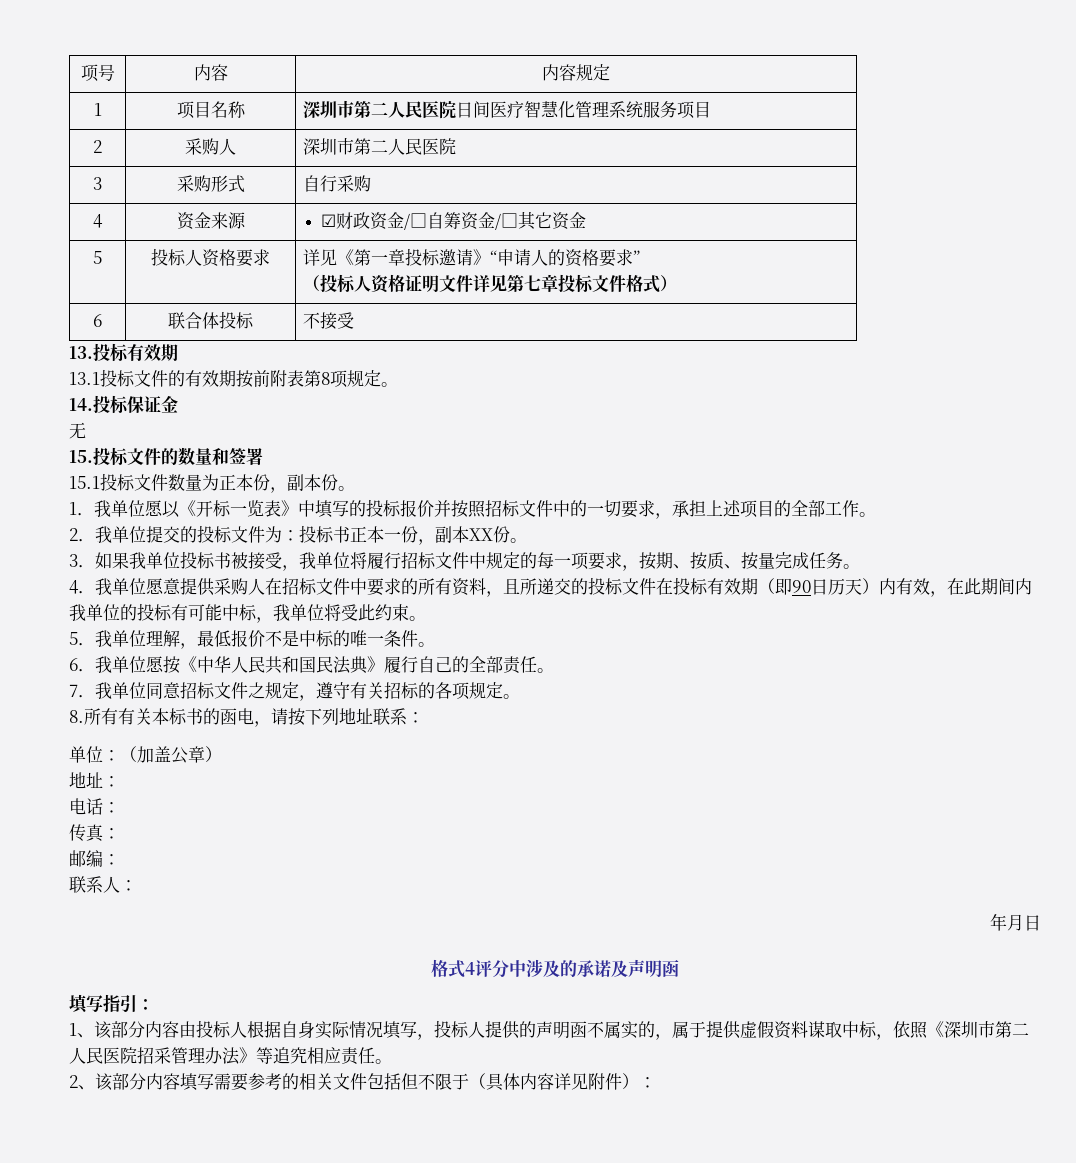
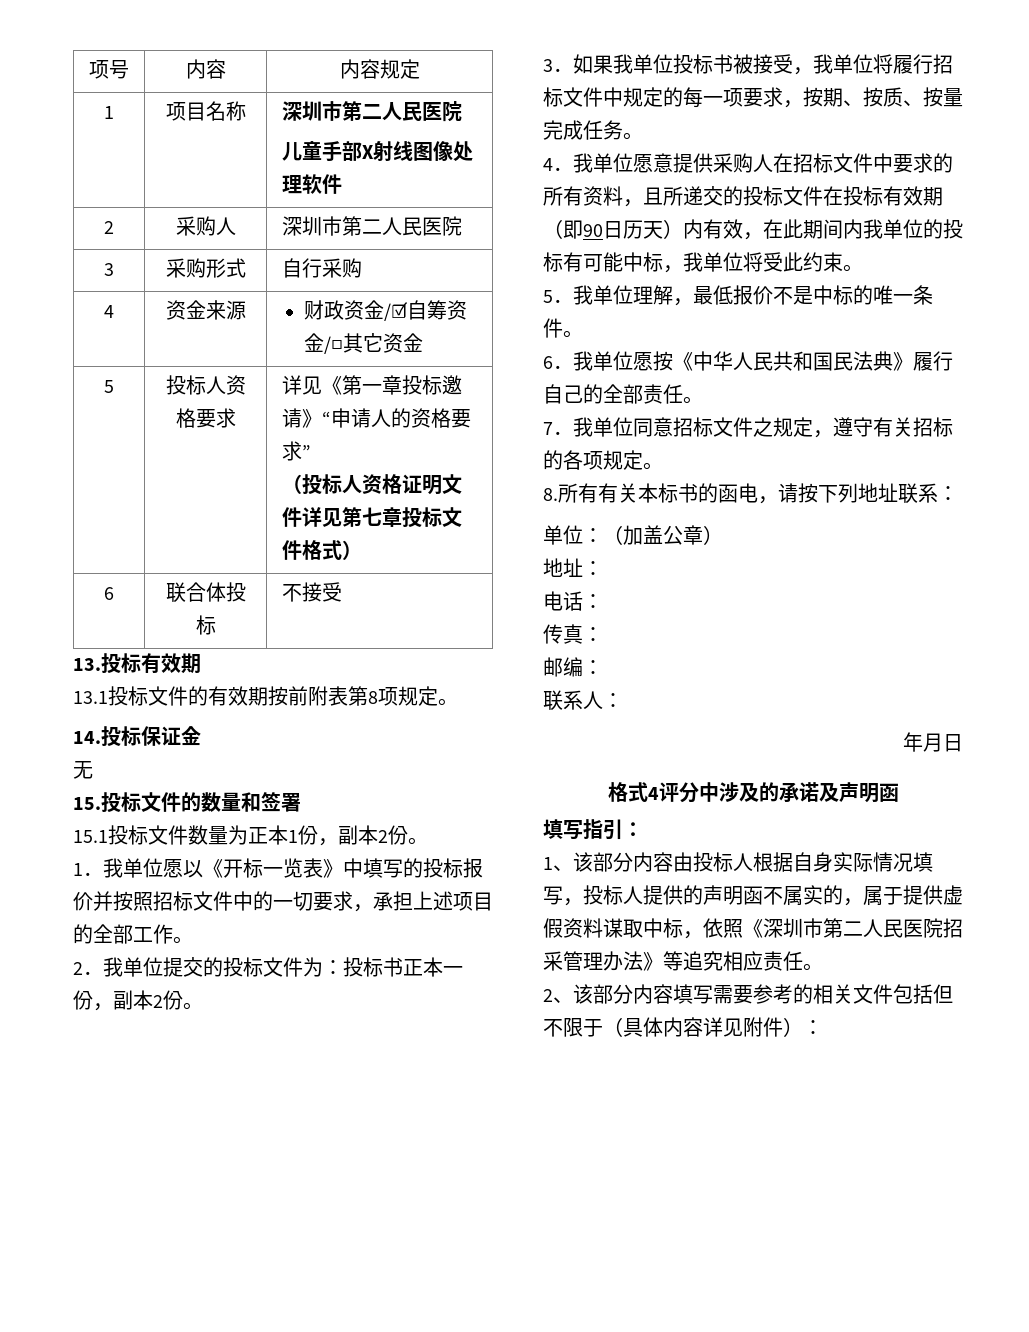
- 1 | 项目名称 | 深圳市第二人民医院日间医疗智慧化管理系统服务项目
+ 1 | 项目名称 | 深圳市第二人民医院
+ 儿童手部X射线图像处理软件
- 4 | 资金来源 | ☑财政资金/□自筹资金/□其它资金
+ 4 | 资金来源 | 财政资金/☑自筹资金/□其它资金
- 15.1投标文件数量为正本份，副本份。
+ 15.1投标文件数量为正本1份，副本2份。
- 2．我单位提交的投标文件为：投标书正本一份，副本XX份。
+ 2．我单位提交的投标文件为：投标书正本一份，副本2份。

